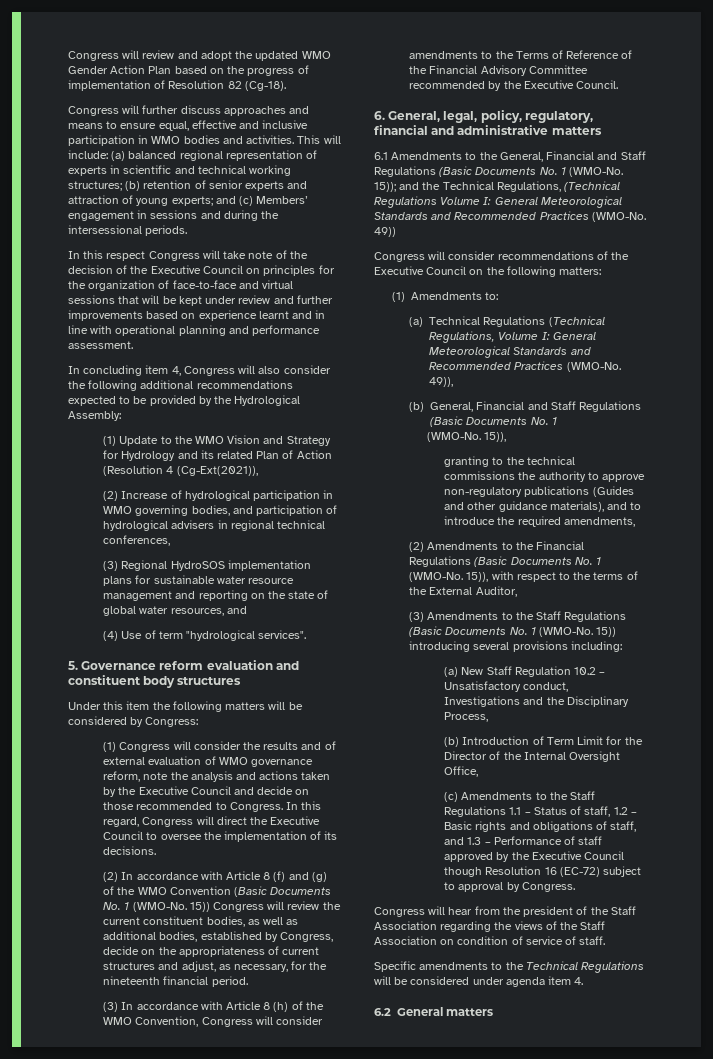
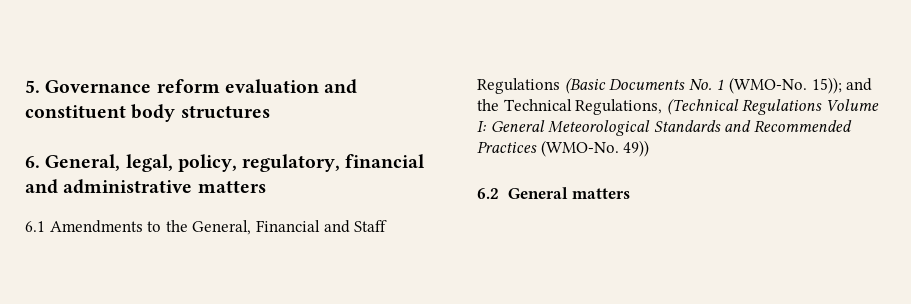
- Congress will review and adopt the updated WMO Gender Action Plan based on the progress of implementation of Resolution 82 (Cg-18).
- Congress will further discuss approaches and means to ensure equal, effective and inclusive participation in WMO bodies and activities. This will include: (a) balanced regional representation of experts in scientific and technical working structures; (b) retention of senior experts and attraction of young experts; and (c) Members’ engagement in sessions and during the intersessional periods.
- In this respect Congress will take note of the decision of the Executive Council on principles for the organization of face-to-face and virtual sessions that will be kept under review and further improvements based on experience learnt and in line with operational planning and performance assessment.
- In concluding item 4, Congress will also consider the following additional recommendations expected to be provided by the Hydrological Assembly:
- (1) Update to the WMO Vision and Strategy for Hydrology and its related Plan of Action (Resolution 4 (Cg-Ext(2021)),
- (2) Increase of hydrological participation in WMO governing bodies, and participation of hydrological advisers in regional technical conferences,
- (3) Regional HydroSOS implementation plans for sustainable water resource management and reporting on the state of global water resources, and
- (4) Use of term "hydrological services".
- Under this item the following matters will be considered by Congress:
- (1) Congress will consider the results and of external evaluation of WMO governance reform, note the analysis and actions taken by the Executive Council and decide on those recommended to Congress. In this regard, Congress will direct the Executive Council to oversee the implementation of its decisions.
- (2) In accordance with Article 8 (f) and (g) of the WMO Convention (Basic Documents No. 1 (WMO-No. 15)) Congress will review the current constituent bodies, as well as additional bodies, established by Congress, decide on the appropriateness of current structures and adjust, as necessary, for the nineteenth financial period.
- (3) In accordance with Article 8 (h) of the WMO Convention, Congress will consider amendments to the Terms of Reference of the Financial Advisory Committee recommended by the Executive Council.
- Congress will consider recommendations of the Executive Council on the following matters:
- (1) Amendments to:
- (a) Technical Regulations (Technical Regulations, Volume I: General Meteorological Standards and Recommended Practices (WMO-No. 49)),
- (b) General, Financial and Staff Regulations (Basic Documents No. 1
- (WMO-No. 15)),
- granting to the technical commissions the authority to approve non-regulatory publications (Guides and other guidance materials), and to introduce the required amendments,
- (2) Amendments to the Financial Regulations (Basic Documents No. 1 (WMO-No. 15)), with respect to the terms of the External Auditor,
- (3) Amendments to the Staff Regulations (Basic Documents No. 1 (WMO-No. 15)) introducing several provisions including:
- (a) New Staff Regulation 10.2 – Unsatisfactory conduct, Investigations and the Disciplinary Process,
- (b) Introduction of Term Limit for the Director of the Internal Oversight Office,
- (c) Amendments to the Staff Regulations 1.1 – Status of staff, 1.2 – Basic rights and obligations of staff, and 1.3 – Performance of staff approved by the Executive Council though Resolution 16 (EC-72) subject to approval by Congress.
- Congress will hear from the president of the Staff Association regarding the views of the Staff Association on condition of service of staff.
- Specific amendments to the Technical Regulations will be considered under agenda item 4.

